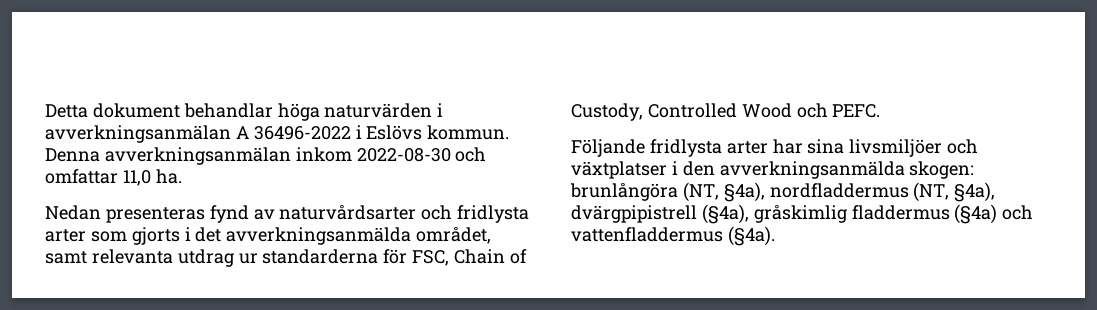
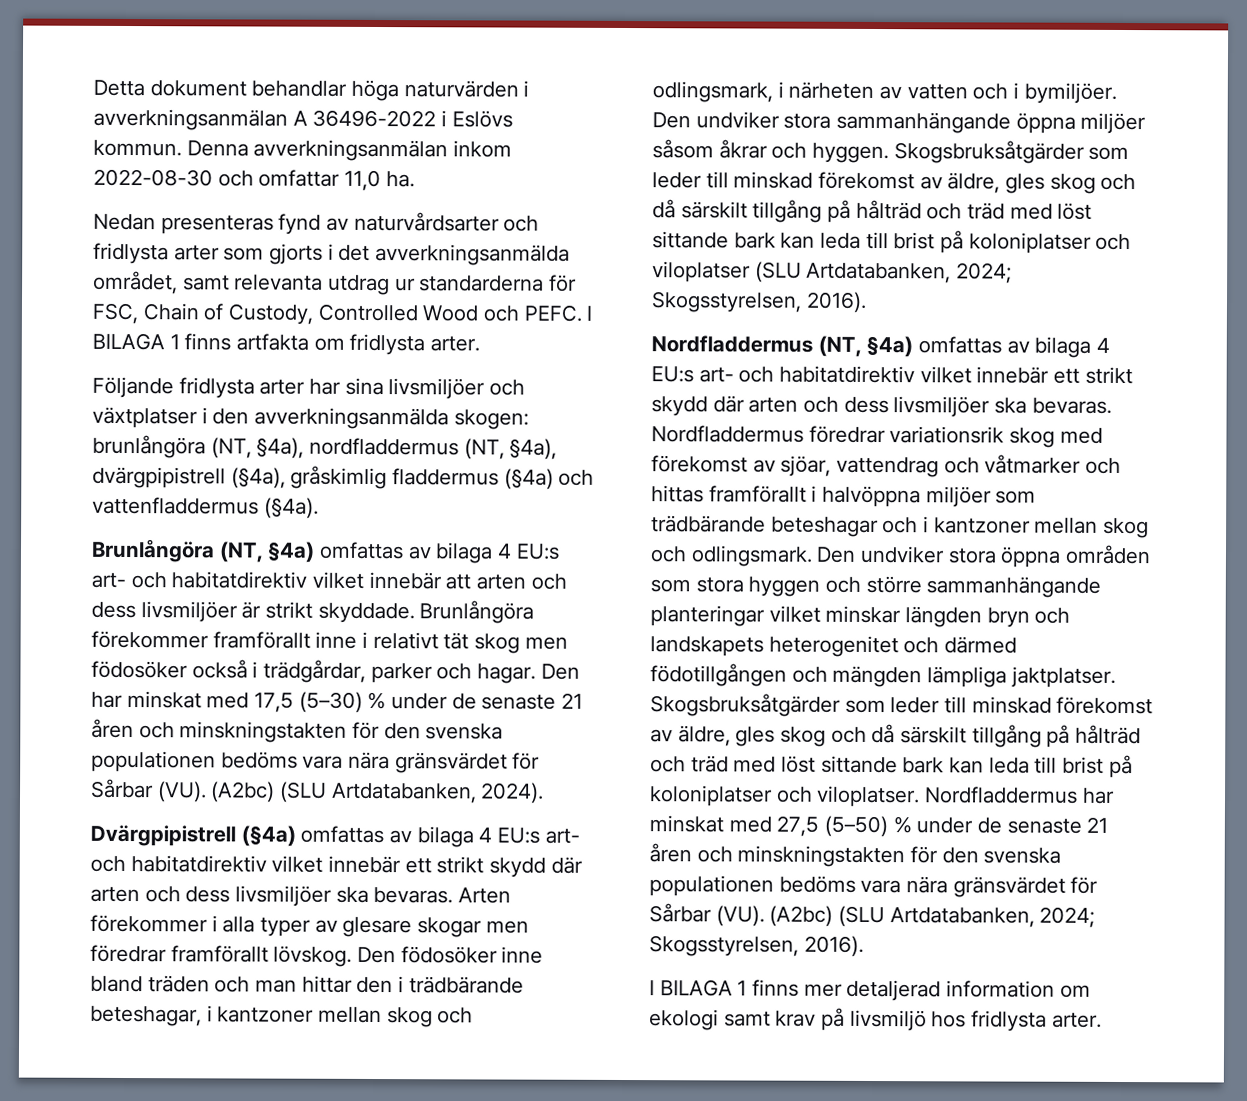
+ I BILAGA 1 finns artfakta om fridlysta arter.
+ Brunlångöra (NT, §4a) omfattas av bilaga 4 EU:s art- och habitatdirektiv vilket innebär att arten och dess livsmiljöer är strikt skyddade. Brunlångöra förekommer framförallt inne i relativt tät skog men födosöker också i trädgårdar, parker och hagar. Den har minskat med 17,5 (5–30) % under de senaste 21 åren och minskningstakten för den svenska populationen bedöms vara nära gränsvärdet för Sårbar (VU). (A2bc) (SLU Artdatabanken, 2024).
+ Dvärgpipistrell (§4a) omfattas av bilaga 4 EU:s art- och habitatdirektiv vilket innebär ett strikt skydd där arten och dess livsmiljöer ska bevaras. Arten förekommer i alla typer av glesare skogar men föredrar framförallt lövskog. Den födosöker inne bland träden och man hittar den i trädbärande beteshagar, i kantzoner mellan skog och odlingsmark, i närheten av vatten och i bymiljöer. Den undviker stora sammanhängande öppna miljöer såsom åkrar och hyggen. Skogsbruksåtgärder som leder till minskad förekomst av äldre, gles skog och då särskilt tillgång på hålträd och träd med löst sittande bark kan leda till brist på koloniplatser och viloplatser (SLU Artdatabanken, 2024; Skogsstyrelsen, 2016).
+ Nordfladdermus (NT, §4a) omfattas av bilaga 4 EU:s art- och habitatdirektiv vilket innebär ett strikt skydd där arten och dess livsmiljöer ska bevaras. Nordfladdermus föredrar variationsrik skog med förekomst av sjöar, vattendrag och våtmarker och hittas framförallt i halvöppna miljöer som trädbärande beteshagar och i kantzoner mellan skog och odlingsmark. Den undviker stora öppna områden som stora hyggen och större sammanhängande planteringar vilket minskar längden bryn och landskapets heterogenitet och därmed födotillgången och mängden lämpliga jaktplatser. Skogsbruksåtgärder som leder till minskad förekomst av äldre, gles skog och då särskilt tillgång på hålträd och träd med löst sittande bark kan leda till brist på koloniplatser och viloplatser. Nordfladdermus har minskat med 27,5 (5–50) % under de senaste 21 åren och minskningstakten för den svenska populationen bedöms vara nära gränsvärdet för Sårbar (VU). (A2bc) (SLU Artdatabanken, 2024; Skogsstyrelsen, 2016).
+ I BILAGA 1 finns mer detaljerad information om ekologi samt krav på livsmiljö hos fridlysta arter.

